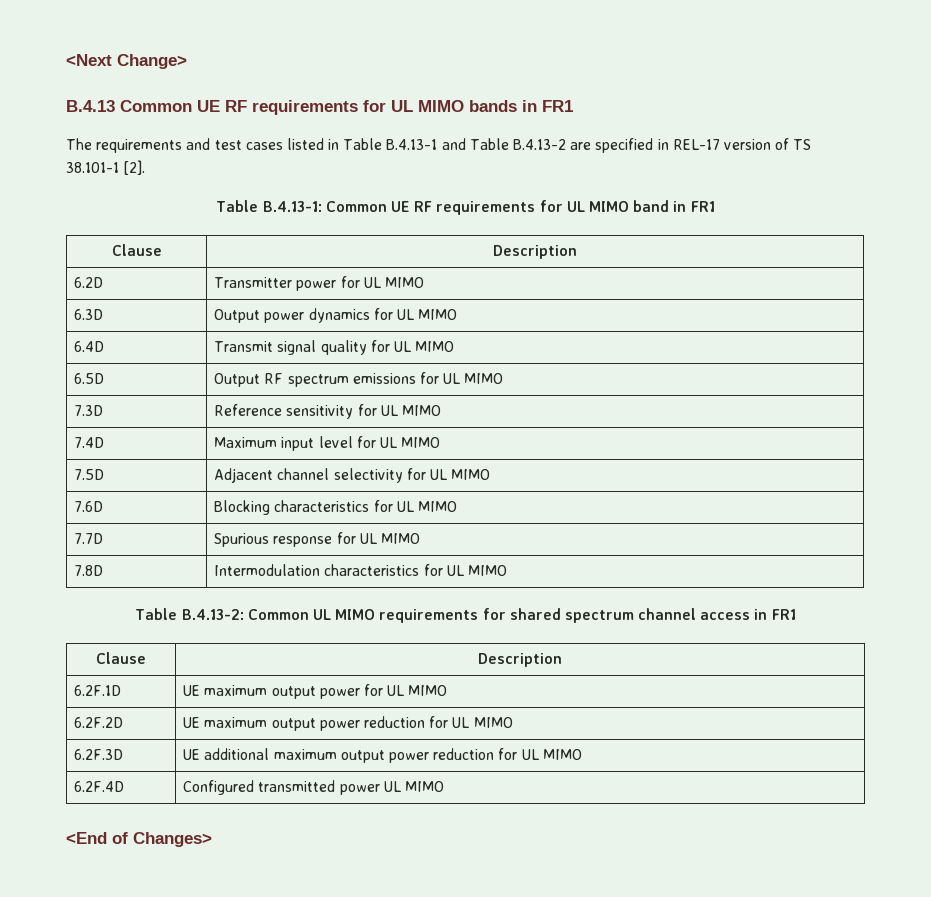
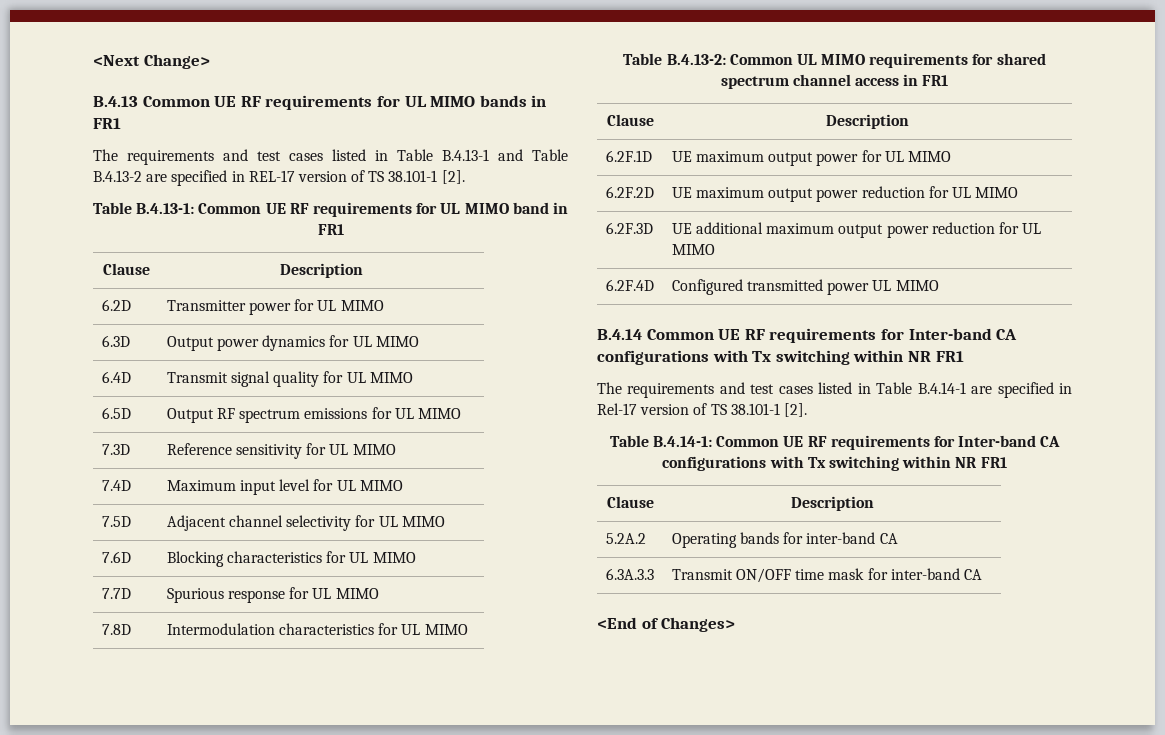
+ B.4.14 Common UE RF requirements for Inter-band CA configurations with Tx switching within NR FR1
+ The requirements and test cases listed in Table B.4.14-1 are specified in Rel-17 version of TS 38.101-1 [2].
+ Table B.4.14-1: Common UE RF requirements for Inter-band CA configurations with Tx switching within NR FR1
+ Clause | Description
+ 5.2A.2 | Operating bands for inter-band CA
+ 6.3A.3.3 | Transmit ON/OFF time mask for inter-band CA

